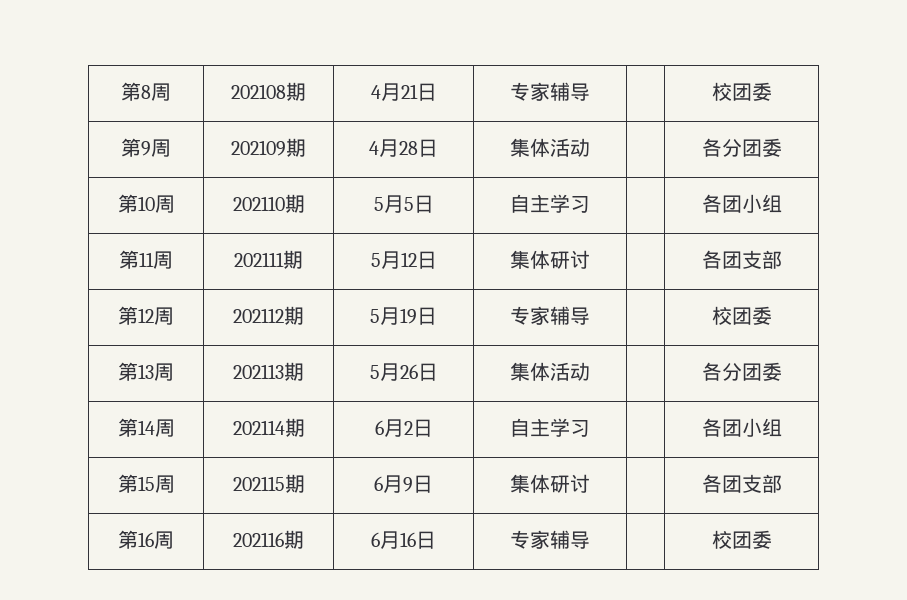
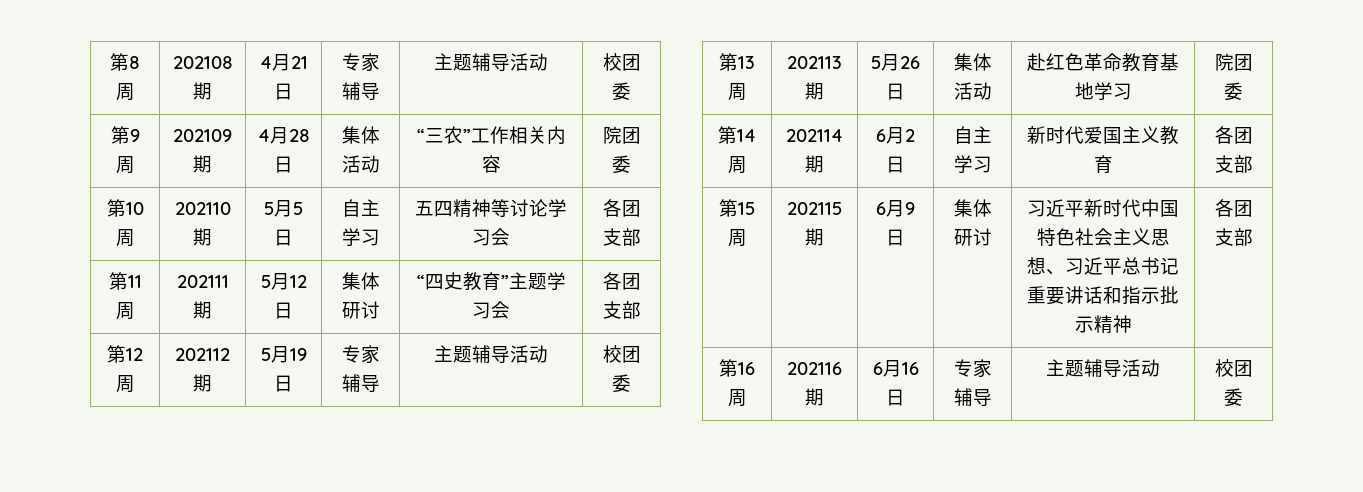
- 第8周 | 202108期 | 4月21日 | 专家辅导 | | 校团委
+ 第8周 | 202108期 | 4月21日 | 专家辅导 | 主题辅导活动 | 校团委
- 第9周 | 202109期 | 4月28日 | 集体活动 | | 各分团委
+ 第9周 | 202109期 | 4月28日 | 集体活动 | “三农”工作相关内容 | 院团委
- 第10周 | 202110期 | 5月5日 | 自主学习 | | 各团小组
+ 第10周 | 202110期 | 5月5日 | 自主学习 | 五四精神等讨论学习会 | 各团支部
- 第11周 | 202111期 | 5月12日 | 集体研讨 | | 各团支部
+ 第11周 | 202111期 | 5月12日 | 集体研讨 | “四史教育”主题学习会 | 各团支部
- 第12周 | 202112期 | 5月19日 | 专家辅导 | | 校团委
+ 第12周 | 202112期 | 5月19日 | 专家辅导 | 主题辅导活动 | 校团委
- 第13周 | 202113期 | 5月26日 | 集体活动 | | 各分团委
+ 第13周 | 202113期 | 5月26日 | 集体活动 | 赴红色革命教育基地学习 | 院团委
- 第14周 | 202114期 | 6月2日 | 自主学习 | | 各团小组
+ 第14周 | 202114期 | 6月2日 | 自主学习 | 新时代爱国主义教育 | 各团支部
- 第15周 | 202115期 | 6月9日 | 集体研讨 | | 各团支部
+ 第15周 | 202115期 | 6月9日 | 集体研讨 | 习近平新时代中国特色社会主义思想、习近平总书记重要讲话和指示批示精神 | 各团支部
- 第16周 | 202116期 | 6月16日 | 专家辅导 | | 校团委
+ 第16周 | 202116期 | 6月16日 | 专家辅导 | 主题辅导活动 | 校团委

